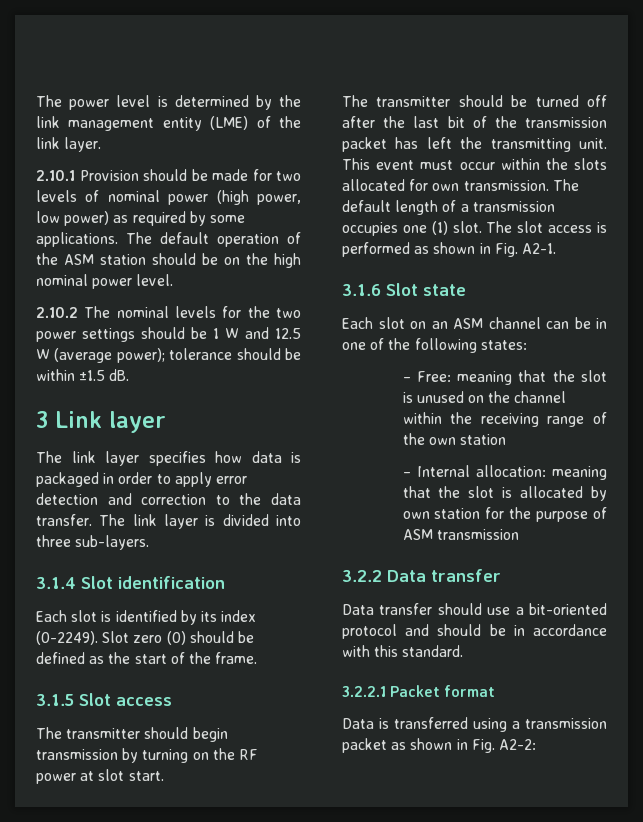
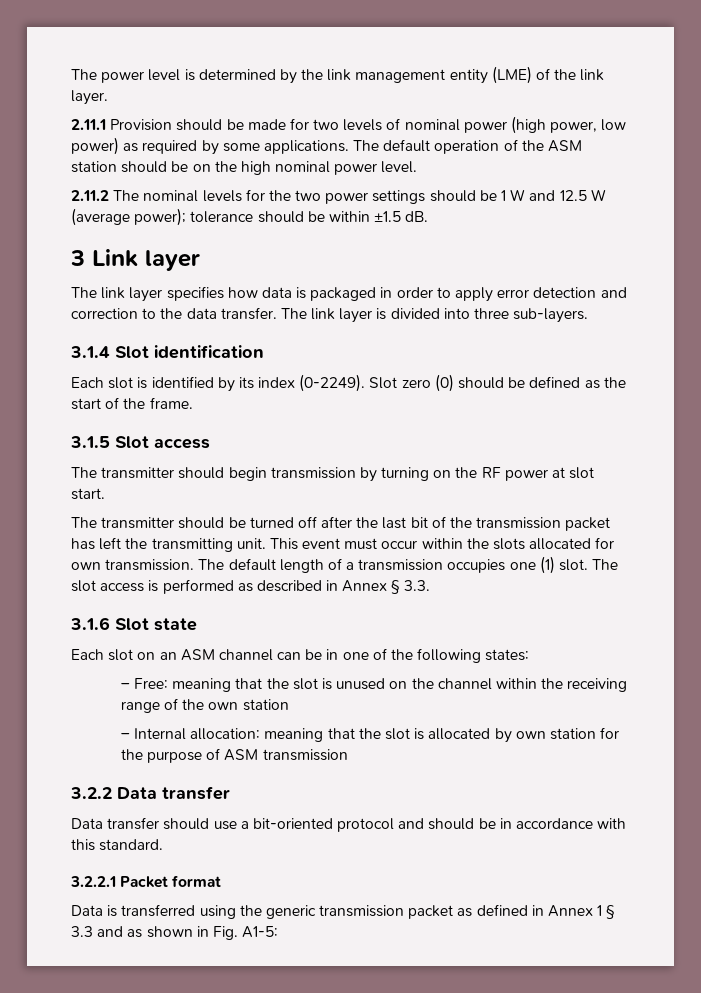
- 2.10.1 Provision should be made for two levels of nominal power (high power, low power) as required by some applications.
+ 2.11.1 Provision should be made for two levels of nominal power (high power, low power) as required by some applications.
- 2.10.2 The nominal levels for the two power settings should be 1 W and 12.5 W (average power); tolerance should be within ±1.5 dB.
+ 2.11.2 The nominal levels for the two power settings should be 1 W and 12.5 W (average power); tolerance should be within ±1.5 dB.
- The slot access is performed as shown in Fig. A2-1.
+ The slot access is performed as described in Annex § 3.3.
- Data is transferred using a transmission packet as shown in Fig. A2-2:
+ Data is transferred using the generic transmission packet as defined in Annex 1 § 3.3 and as shown in Fig. A1-5:

